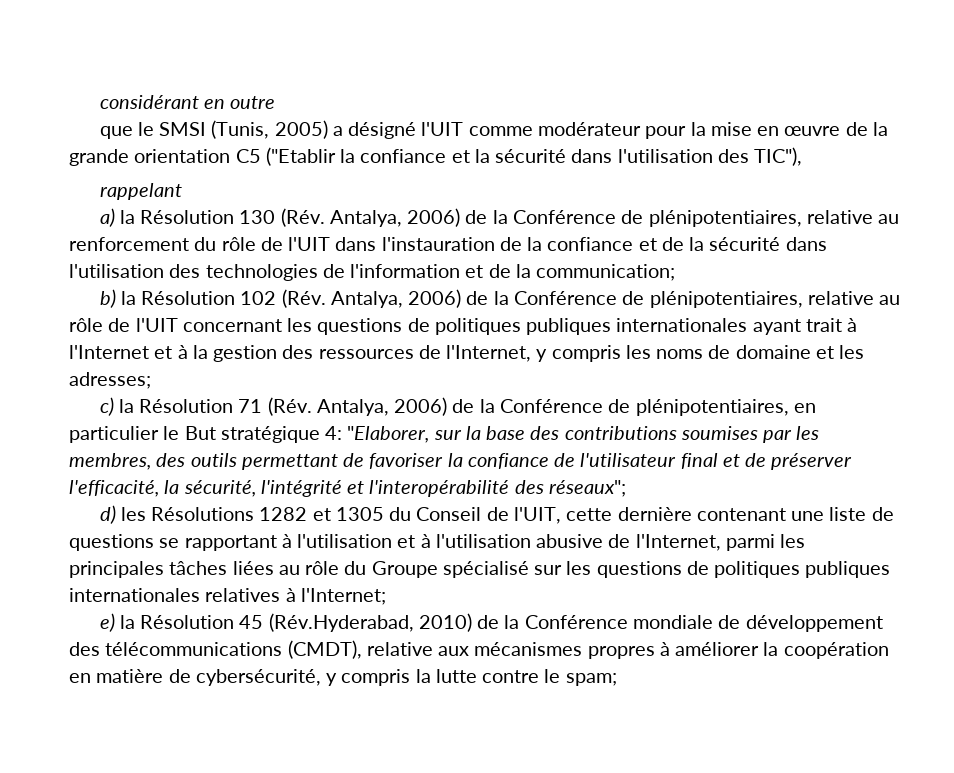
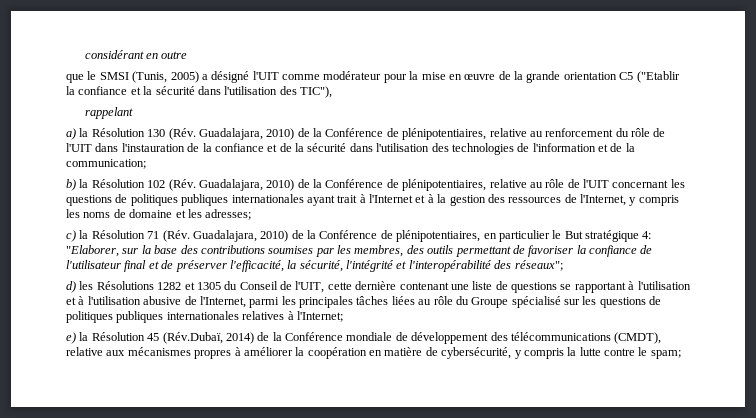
- a) la Résolution 130 (Rév. Antalya, 2006) de la Conférence de plénipotentiaires, relative au renforcement du rôle de l'UIT dans l'instauration de la confiance et de la sécurité dans l'utilisation des technologies de l'information et de la communication;
+ a) la Résolution 130 (Rév. Guadalajara, 2010) de la Conférence de plénipotentiaires, relative au renforcement du rôle de l'UIT dans l'instauration de la confiance et de la sécurité dans l'utilisation des technologies de l'information et de la communication;
- b) la Résolution 102 (Rév. Antalya, 2006) de la Conférence de plénipotentiaires, relative au rôle de l'UIT concernant les questions de politiques publiques internationales ayant trait à l'Internet et à la gestion des ressources de l'Internet, y compris les noms de domaine et les adresses;
+ b) la Résolution 102 (Rév. Guadalajara, 2010) de la Conférence de plénipotentiaires, relative au rôle de l'UIT concernant les questions de politiques publiques internationales ayant trait à l'Internet et à la gestion des ressources de l'Internet, y compris les noms de domaine et les adresses;
- c) la Résolution 71 (Rév. Antalya, 2006) de la Conférence de plénipotentiaires, en particulier le But stratégique 4: "Elaborer, sur la base des contributions soumises par les membres, des outils permettant de favoriser la confiance de l'utilisateur final et de préserver l'efficacité, la sécurité, l'intégrité et l'interopérabilité des réseaux";
+ c) la Résolution 71 (Rév. Guadalajara, 2010) de la Conférence de plénipotentiaires, en particulier le But stratégique 4: "Elaborer, sur la base des contributions soumises par les membres, des outils permettant de favoriser la confiance de l'utilisateur final et de préserver l'efficacité, la sécurité, l'intégrité et l'interopérabilité des réseaux";
- e) la Résolution 45 (Rév.Hyderabad, 2010) de la Conférence mondiale de développement des télécommunications (CMDT), relative aux mécanismes propres à améliorer la coopération en matière de cybersécurité, y compris la lutte contre le spam;
+ e) la Résolution 45 (Rév.Dubaï, 2014) de la Conférence mondiale de développement des télécommunications (CMDT), relative aux mécanismes propres à améliorer la coopération en matière de cybersécurité, y compris la lutte contre le spam;

